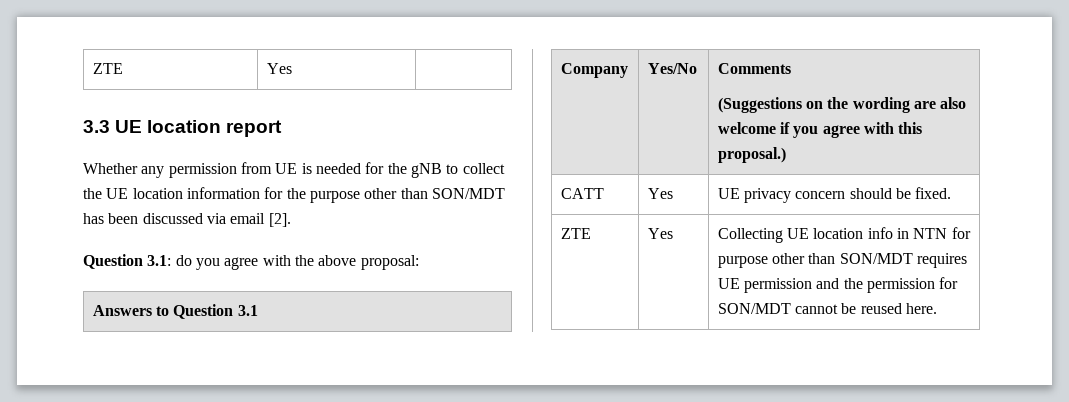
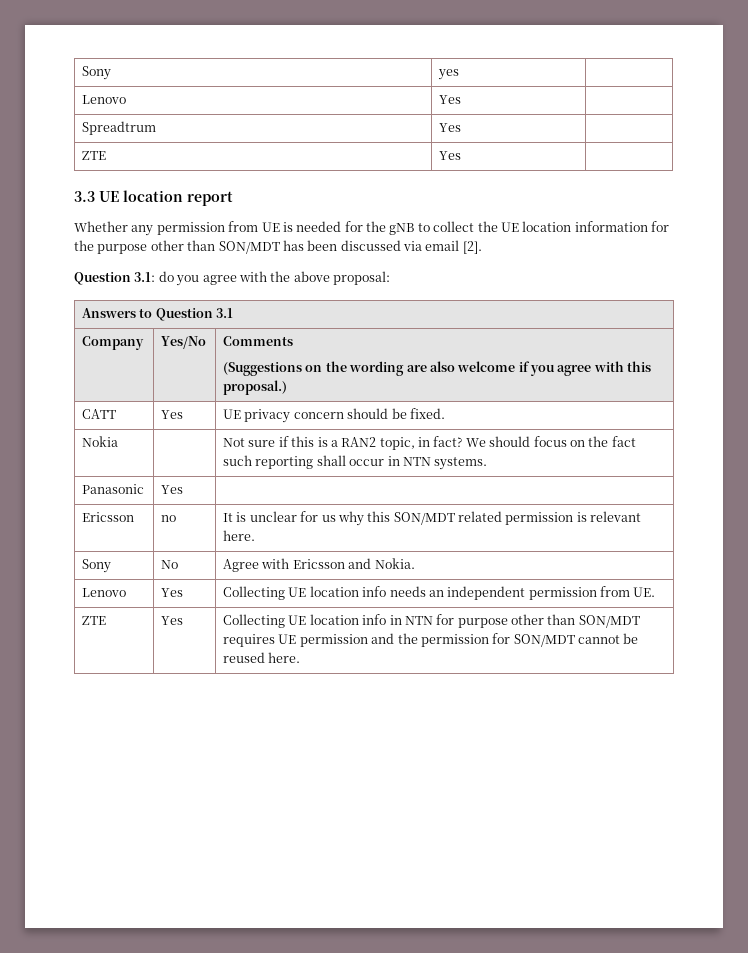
+ Sony | yes |
+ Lenovo | Yes |
+ Spreadtrum | Yes |
+ Nokia | | Not sure if this is a RAN2 topic, in fact? We should focus on the fact such reporting shall occur in NTN systems.
+ Panasonic | Yes |
+ Ericsson | no | It is unclear for us why this SON/MDT related permission is relevant here.
+ Sony | No | Agree with Ericsson and Nokia.
+ Lenovo | Yes | Collecting UE location info needs an independent permission from UE.

